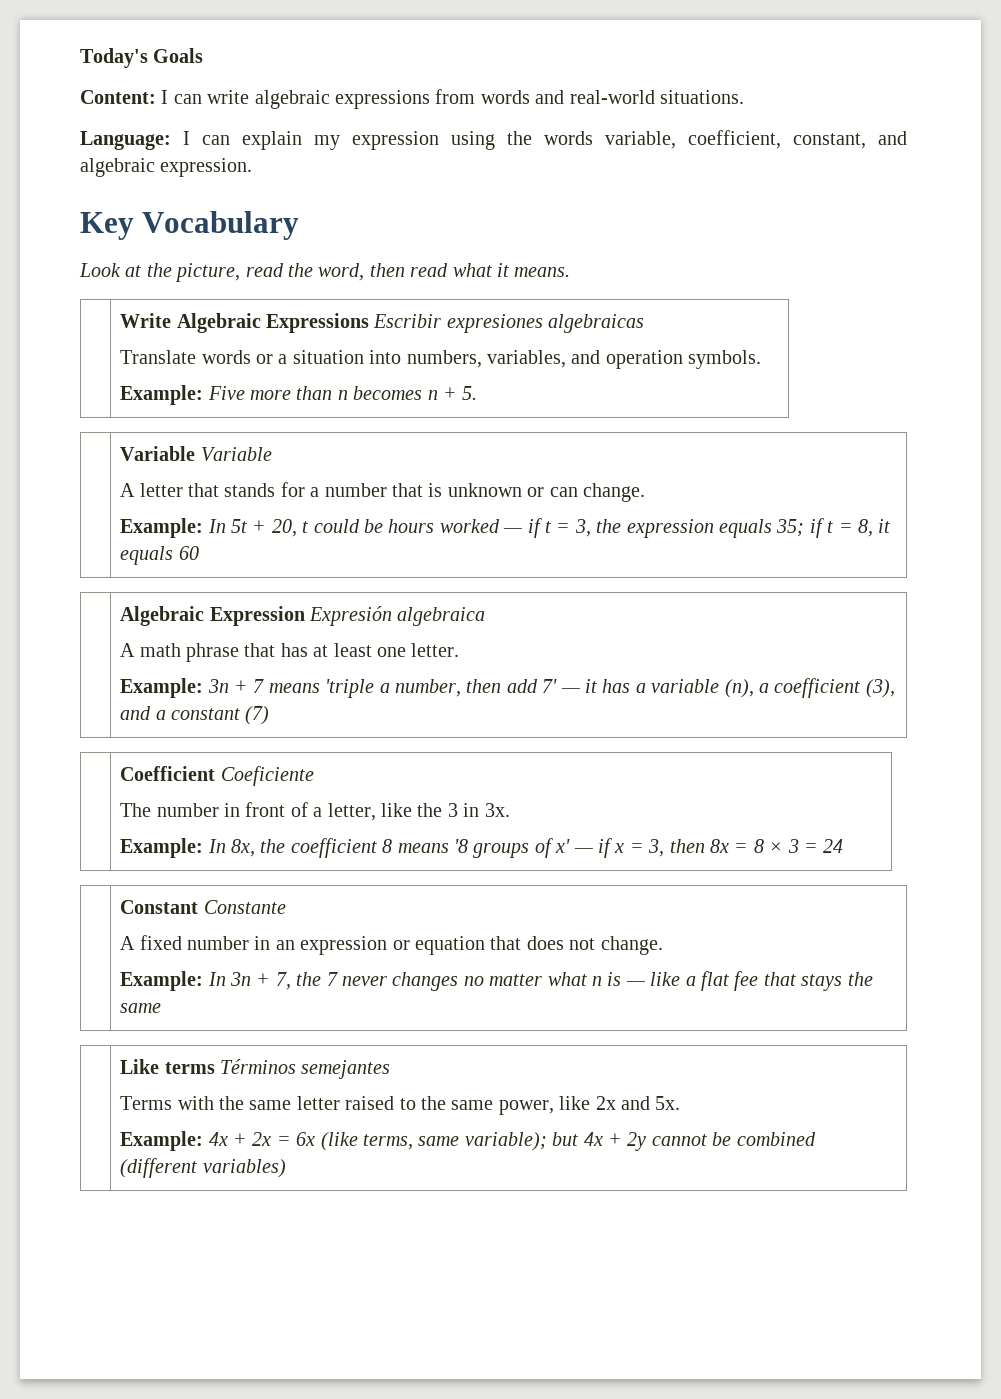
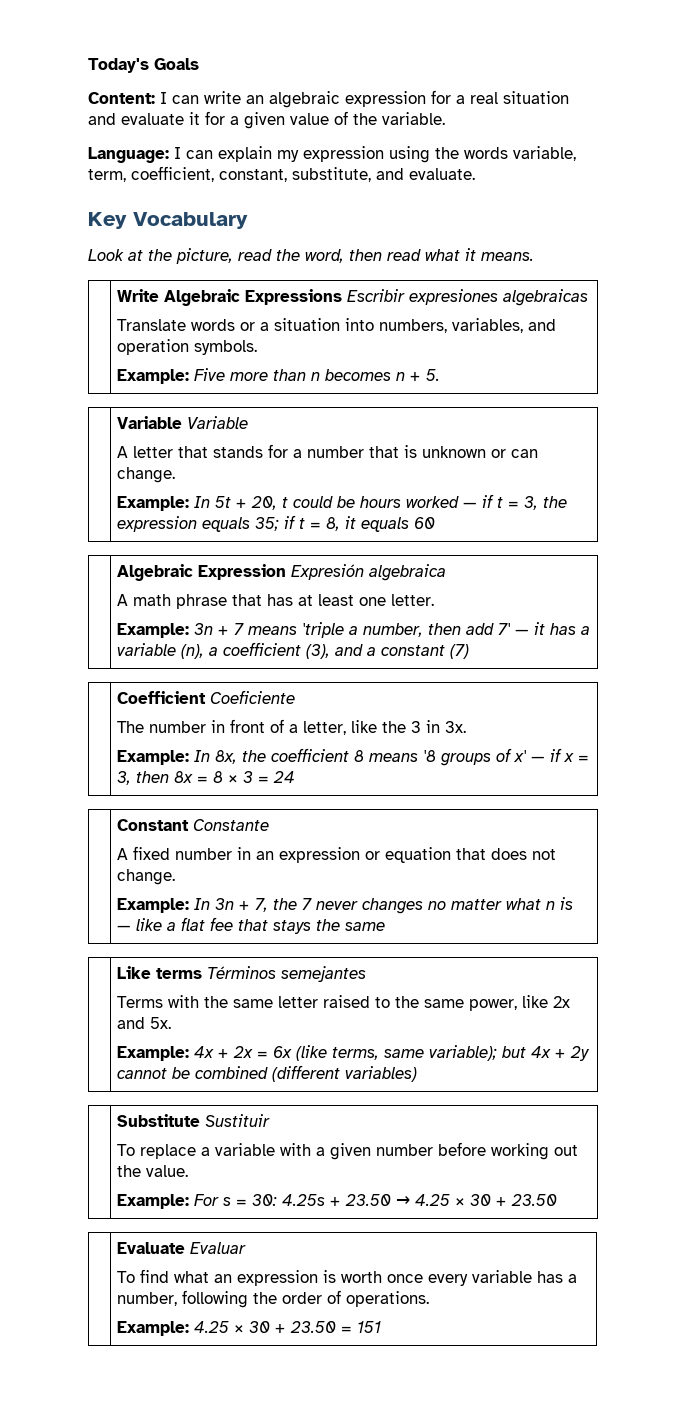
- Content: I can write algebraic expressions from words and real-world situations.
+ Content: I can write an algebraic expression for a real situation and evaluate it for a given value of the variable.
- Language: I can explain my expression using the words variable, coefficient, constant, and algebraic expression.
+ Language: I can explain my expression using the words variable, term, coefficient, constant, substitute, and evaluate.
+ | Substitute Sustituir
+ To replace a variable with a given number before working out the value.
+ Example: For s = 30: 4.25s + 23.50 → 4.25 × 30 + 23.50
+ | Evaluate Evaluar
+ To find what an expression is worth once every variable has a number, following the order of operations.
+ Example: 4.25 × 30 + 23.50 = 151

